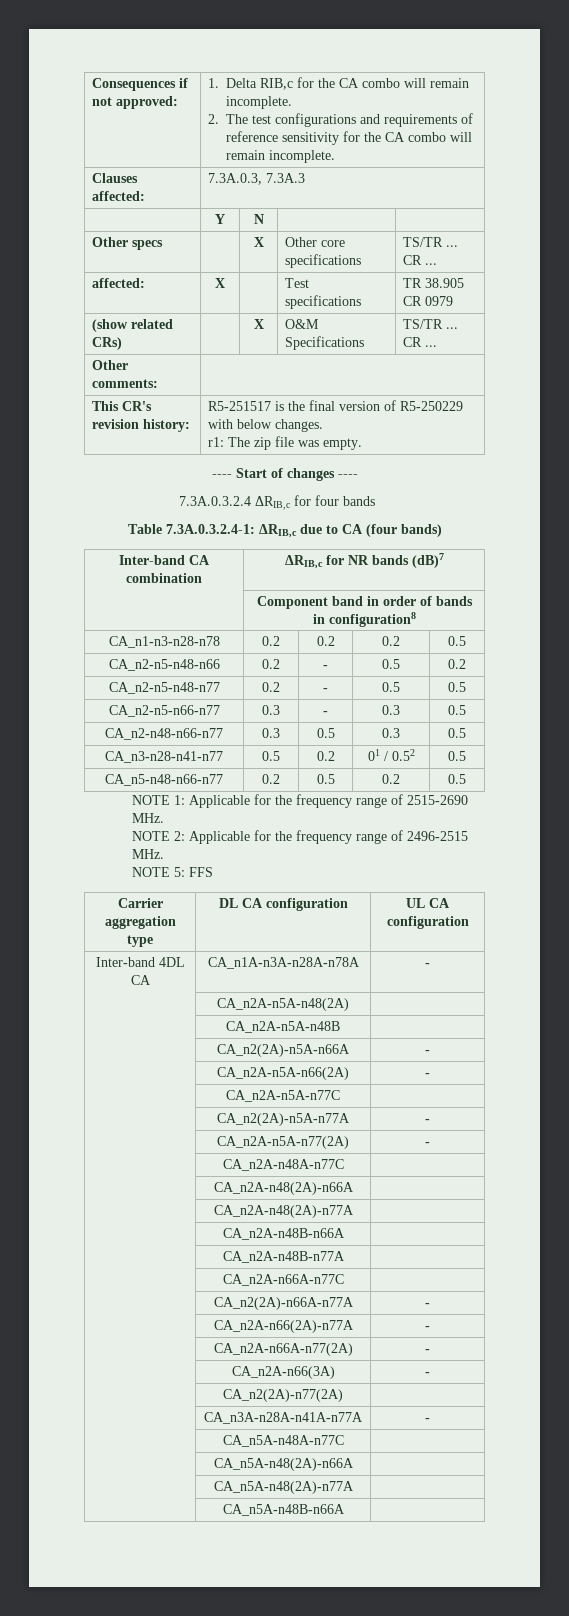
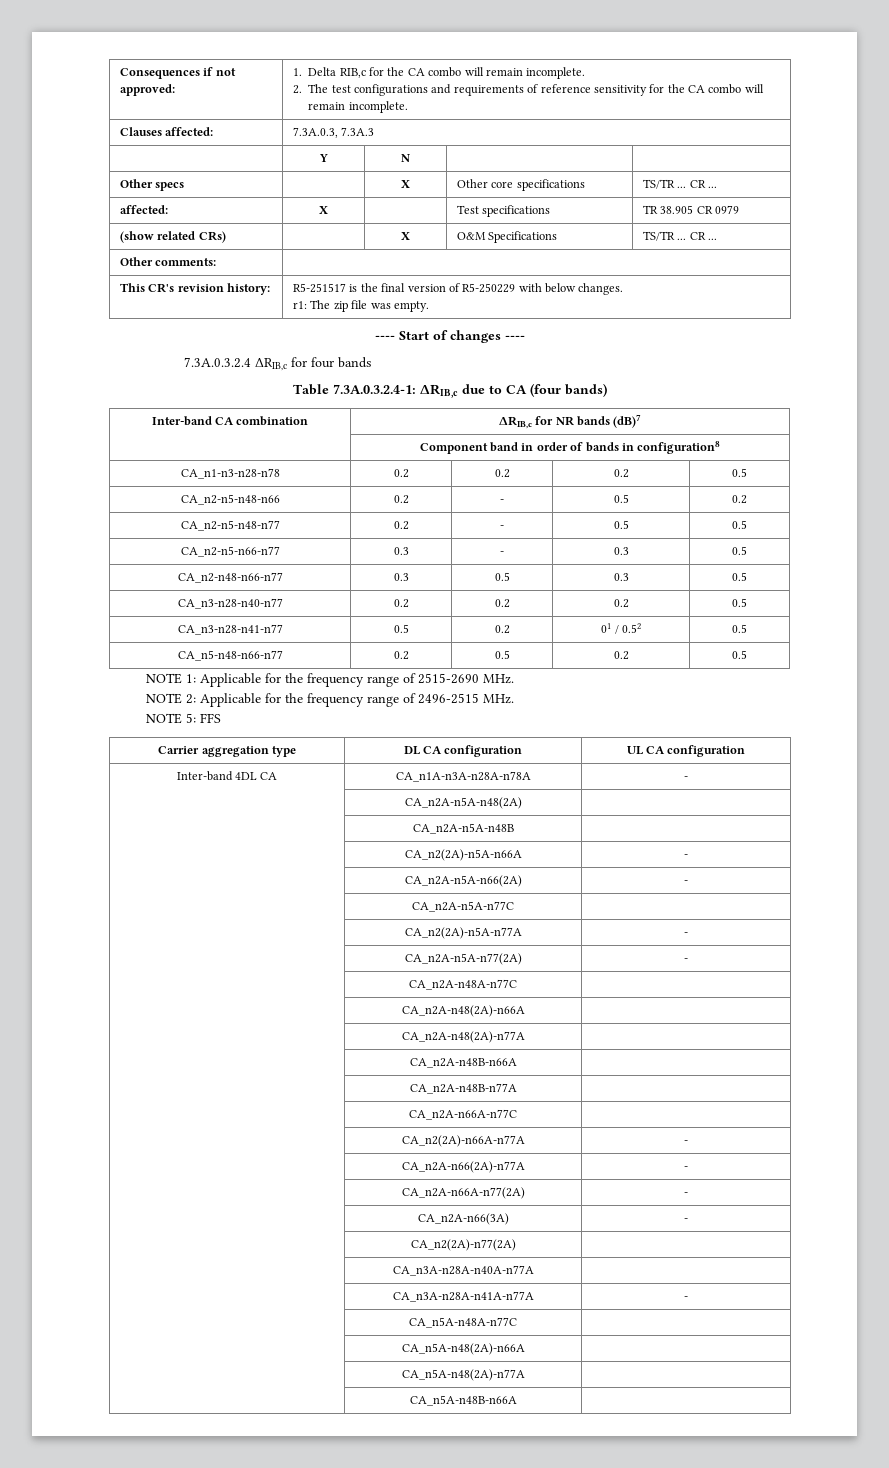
+ CA_n3-n28-n40-n77 | 0.2 | 0.2 | 0.2 | 0.5
+ | CA_n3A-n28A-n40A-n77A |

